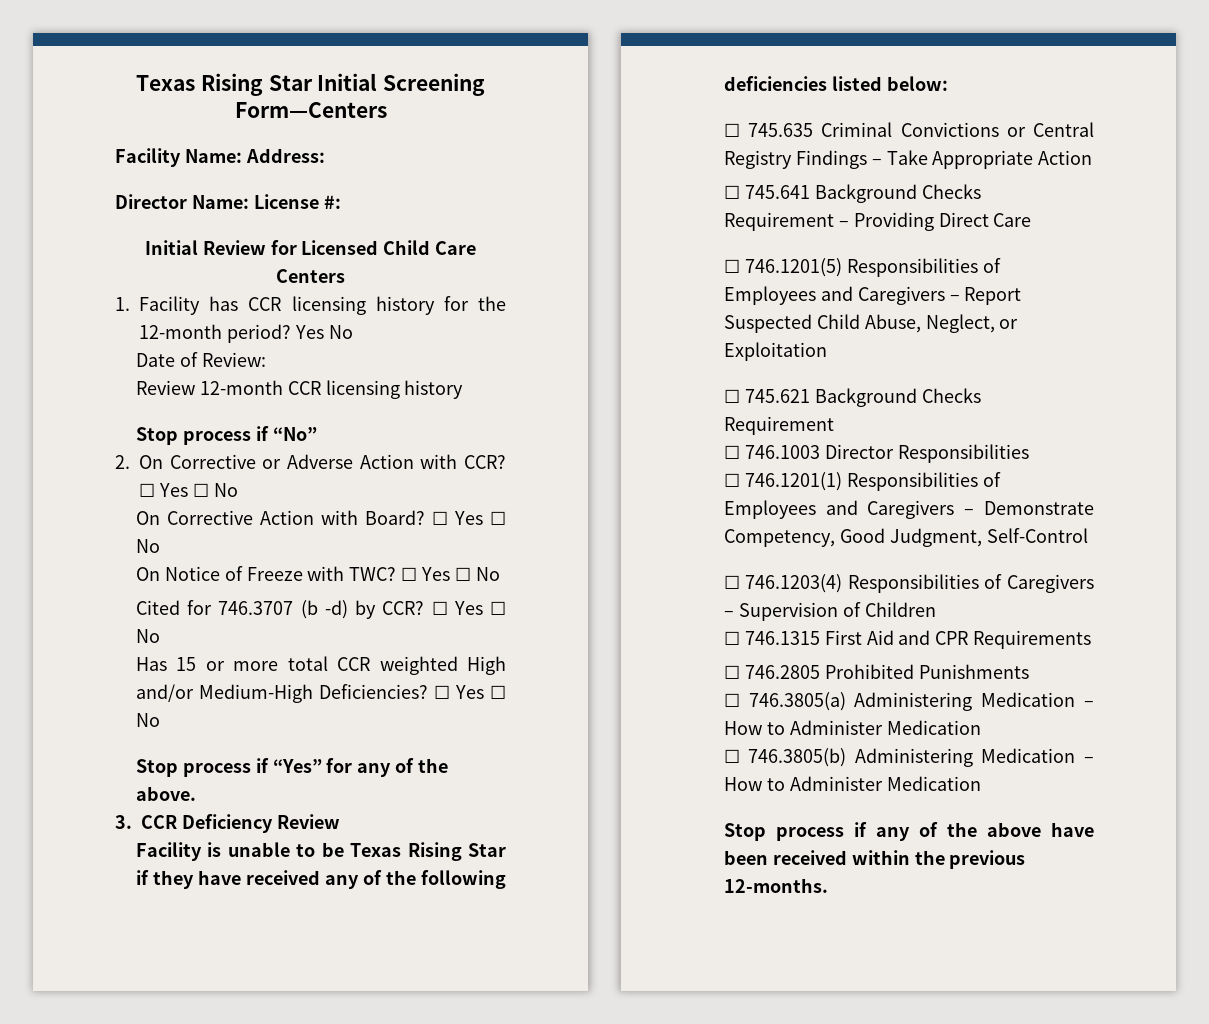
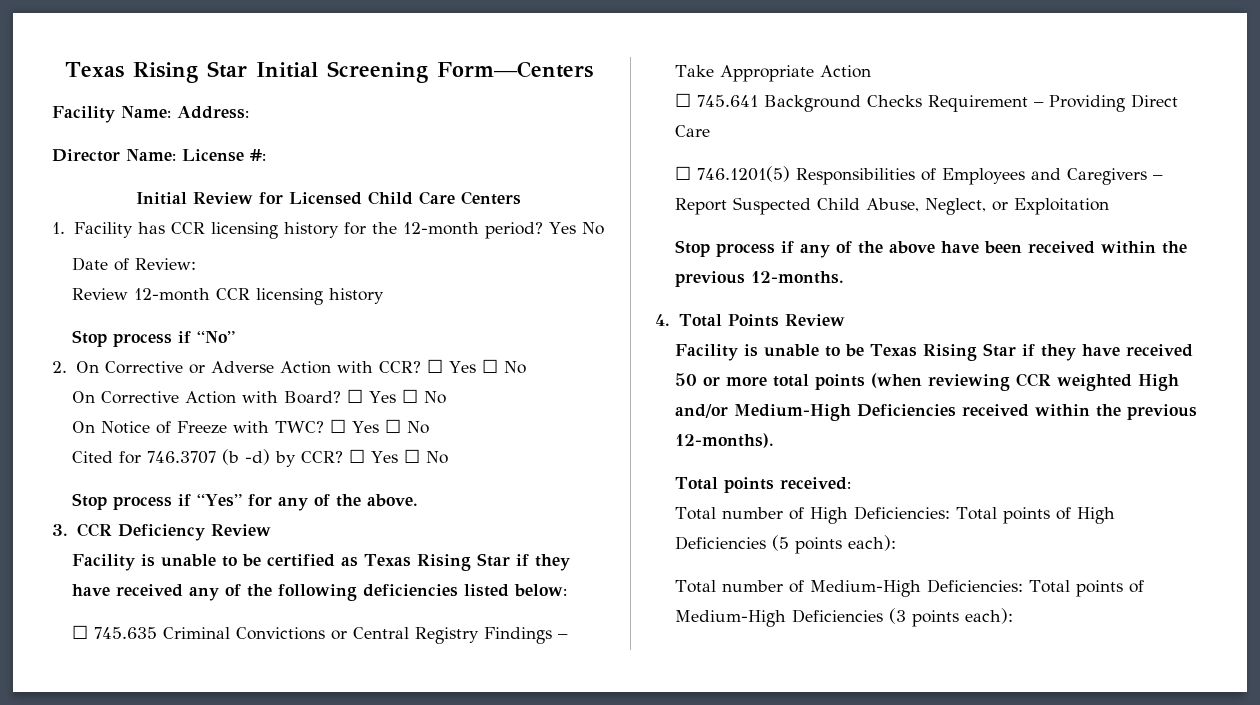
- Has 15 or more total CCR weighted High and/or Medium-High Deficiencies? ☐ Yes ☐ No
- Facility is unable to be Texas Rising Star if they have received any of the following deficiencies listed below:
+ Facility is unable to be certified as Texas Rising Star if they have received any of the following deficiencies listed below:
- ☐ 745.621 Background Checks Requirement
- ☐ 746.1003 Director Responsibilities
- ☐ 746.1201(1) Responsibilities of Employees and Caregivers – Demonstrate Competency, Good Judgment, Self-Control
- ☐ 746.1203(4) Responsibilities of Caregivers – Supervision of Children
- ☐ 746.1315 First Aid and CPR Requirements
- ☐ 746.2805 Prohibited Punishments
- ☐ 746.3805(a) Administering Medication – How to Administer Medication
- ☐ 746.3805(b) Administering Medication – How to Administer Medication
+ 4. Total Points Review
+ Facility is unable to be Texas Rising Star if they have received 50 or more total points (when reviewing CCR weighted High and/or Medium-High Deficiencies received within the previous 12-months).
+ Total points received:
+ Total number of High Deficiencies: Total points of High Deficiencies (5 points each):
+ Total number of Medium-High Deficiencies: Total points of Medium-High Deficiencies (3 points each):

